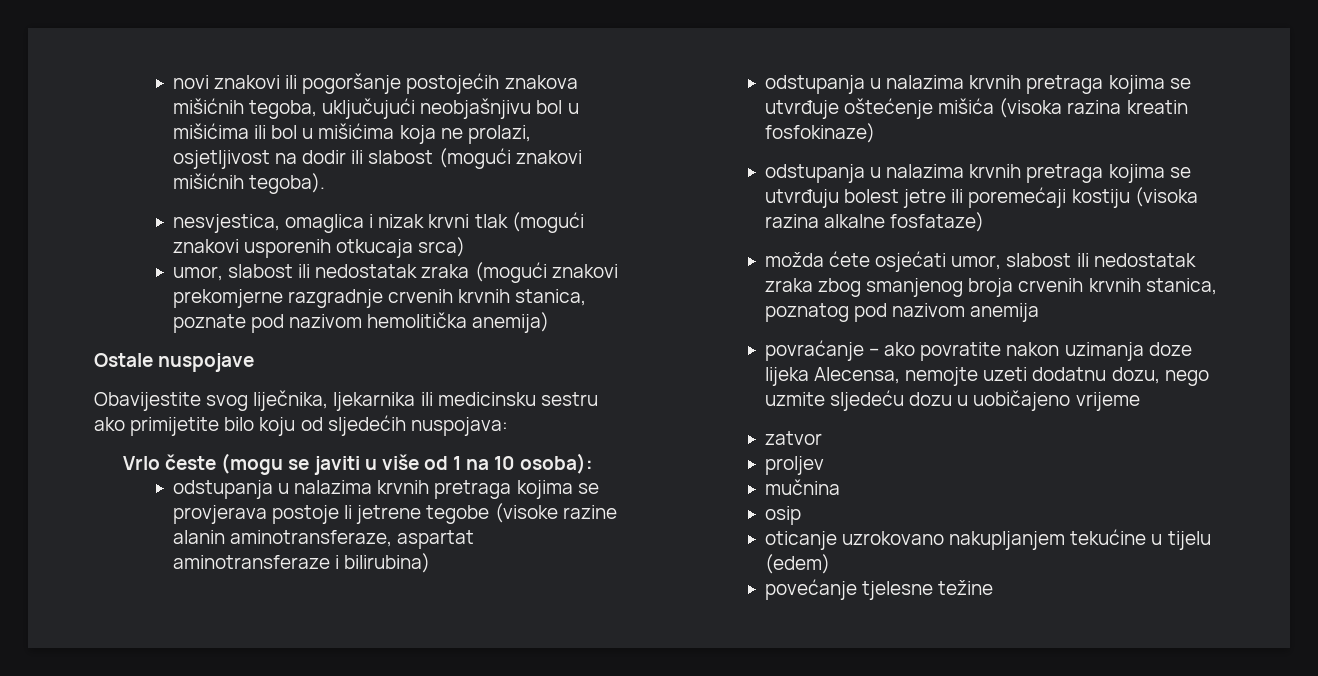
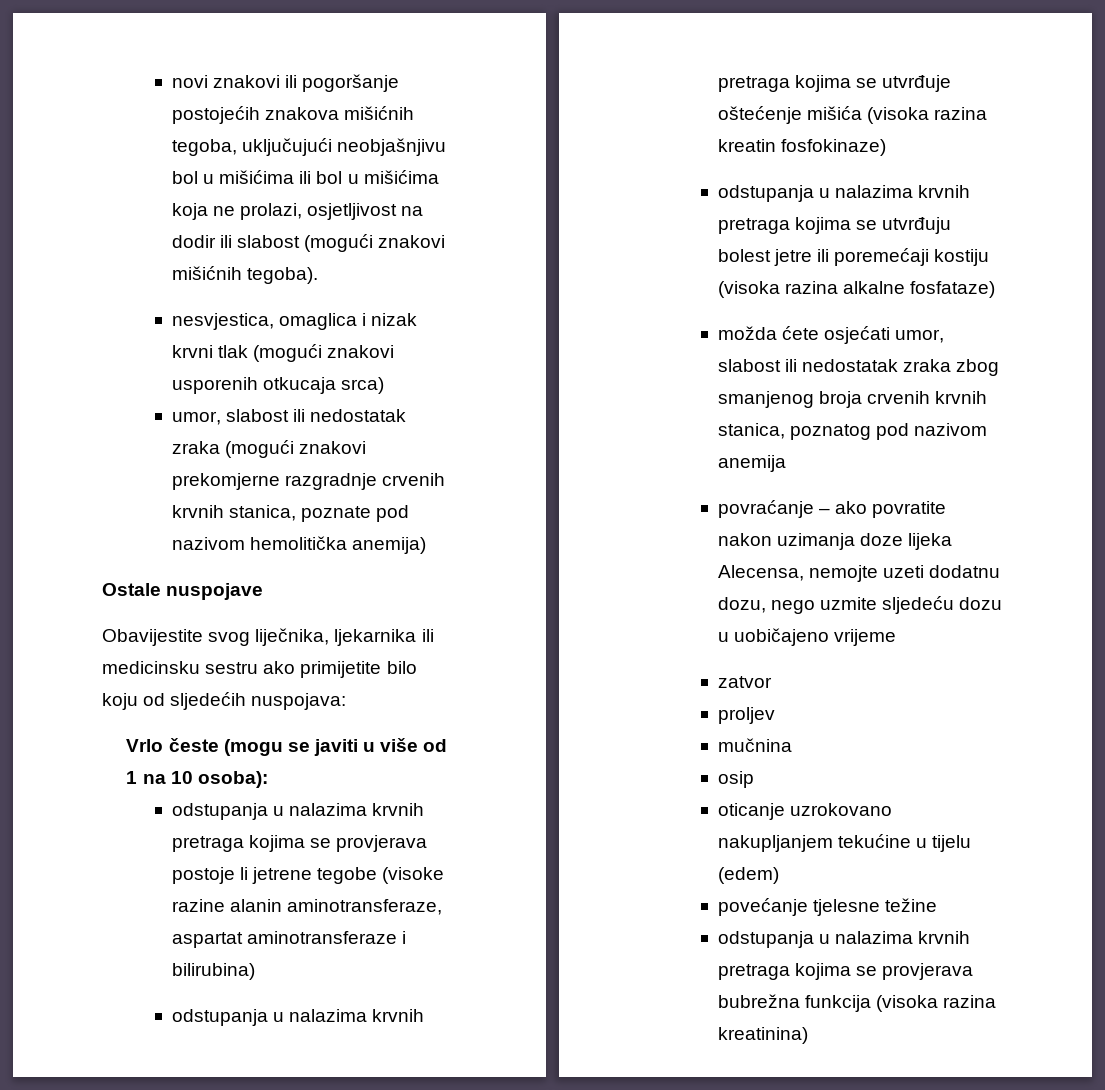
+ odstupanja u nalazima krvnih pretraga kojima se provjerava bubrežna funkcija (visoka razina kreatinina)

